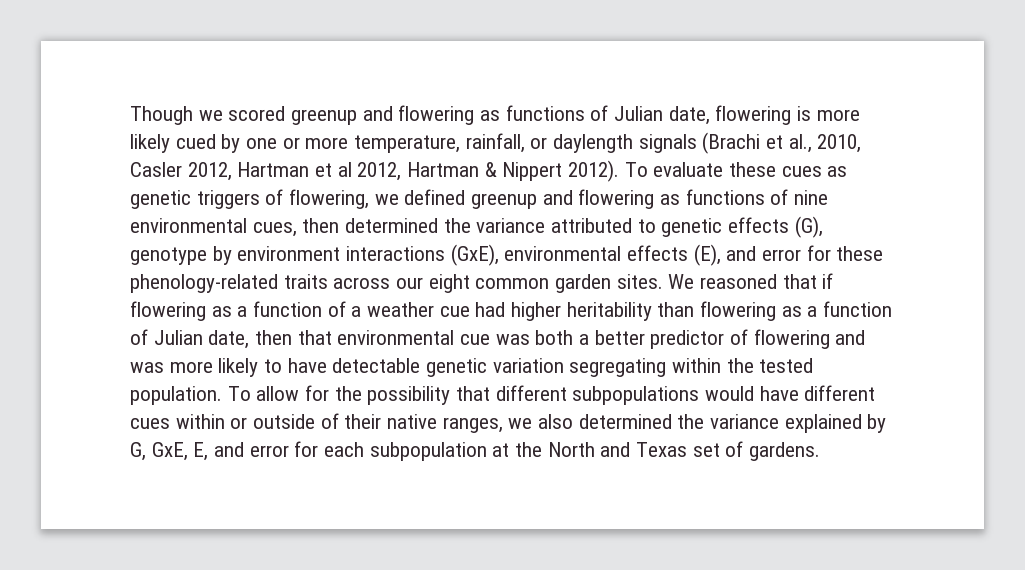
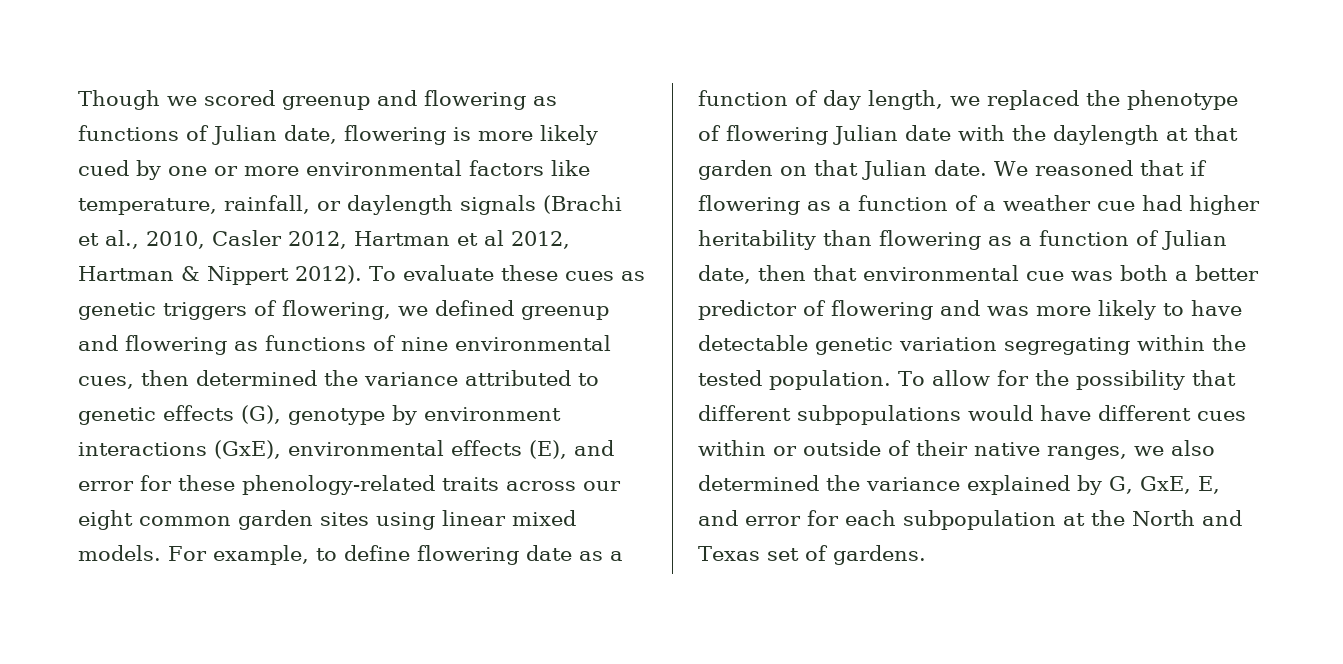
- Though we scored greenup and flowering as functions of Julian date, flowering is more likely cued by one or more temperature, rainfall, or daylength signals (Brachi et al., 2010, Casler 2012, Hartman et al 2012, Hartman & Nippert 2012).
+ Though we scored greenup and flowering as functions of Julian date, flowering is more likely cued by one or more environmental factors like temperature, rainfall, or daylength signals (Brachi et al., 2010, Casler 2012, Hartman et al 2012, Hartman & Nippert 2012).
- To evaluate these cues as genetic triggers of flowering, we defined greenup and flowering as functions of nine environmental cues, then determined the variance attributed to genetic effects (G), genotype by environment interactions (GxE), environmental effects (E), and error for these phenology-related traits across our eight common garden sites.
+ To evaluate these cues as genetic triggers of flowering, we defined greenup and flowering as functions of nine environmental cues, then determined the variance attributed to genetic effects (G), genotype by environment interactions (GxE), environmental effects (E), and error for these phenology-related traits across our eight common garden sites using linear mixed models. For example, to define flowering date as a function of day length, we replaced the phenotype of flowering Julian date with the daylength at that garden on that Julian date.

